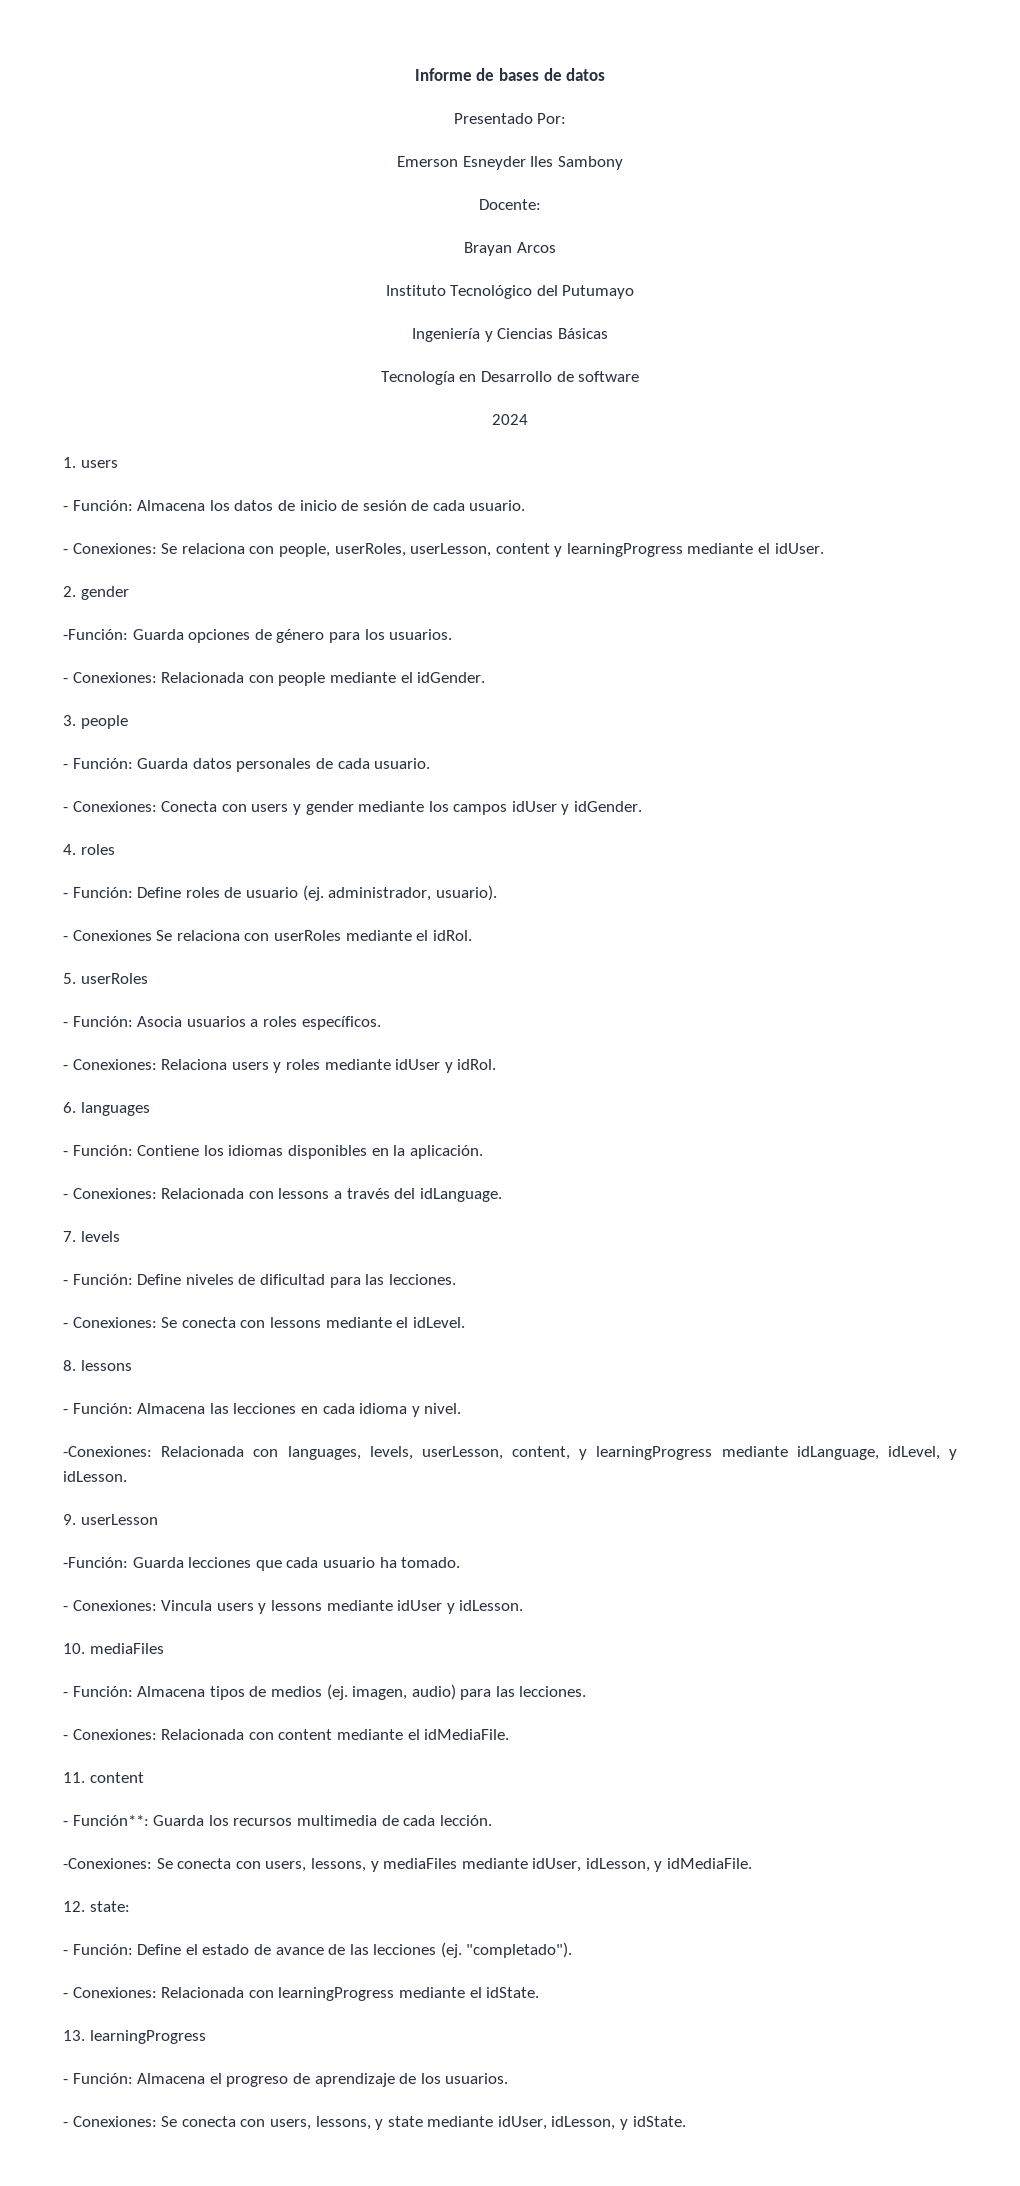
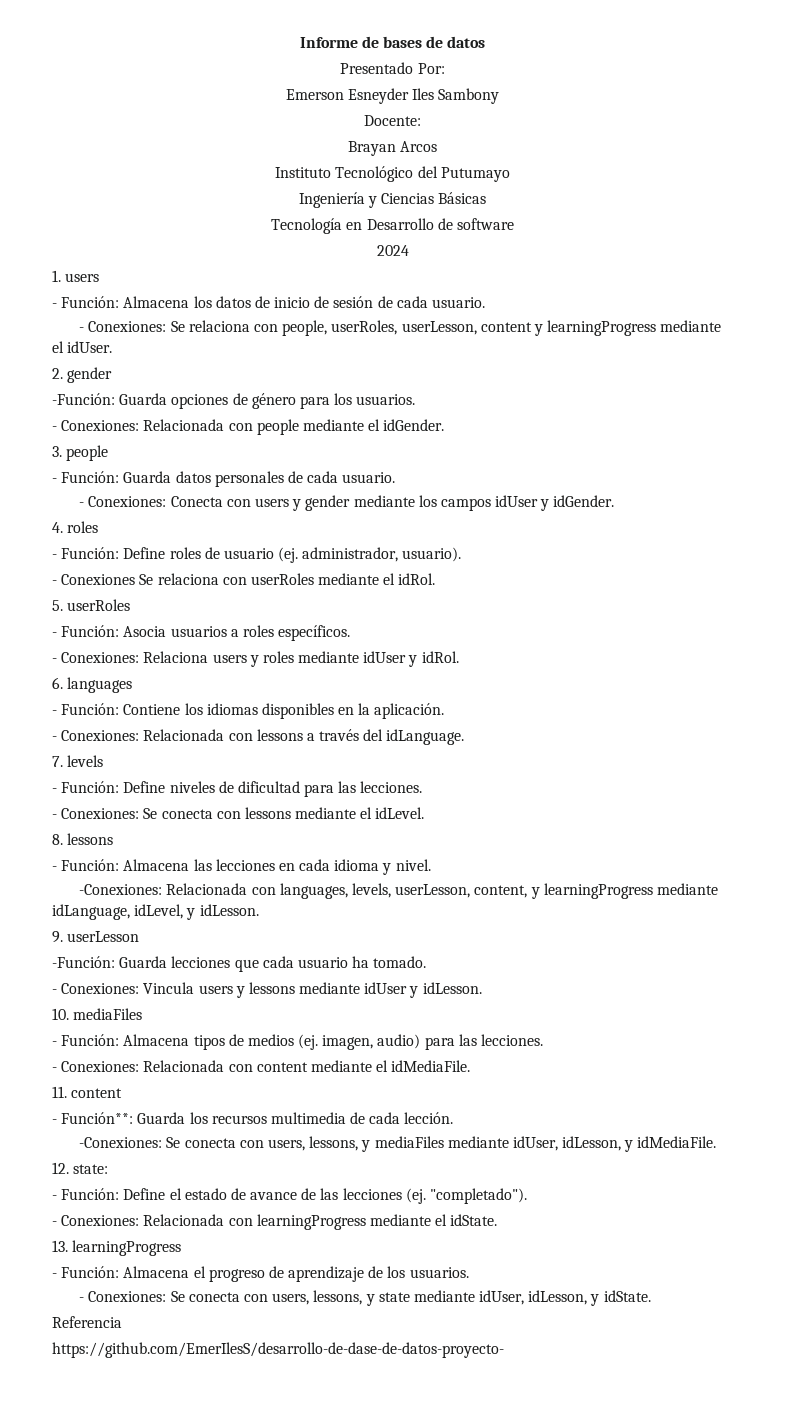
+ Referencia
+ https://github.com/EmerIlesS/desarrollo-de-dase-de-datos-proyecto-

